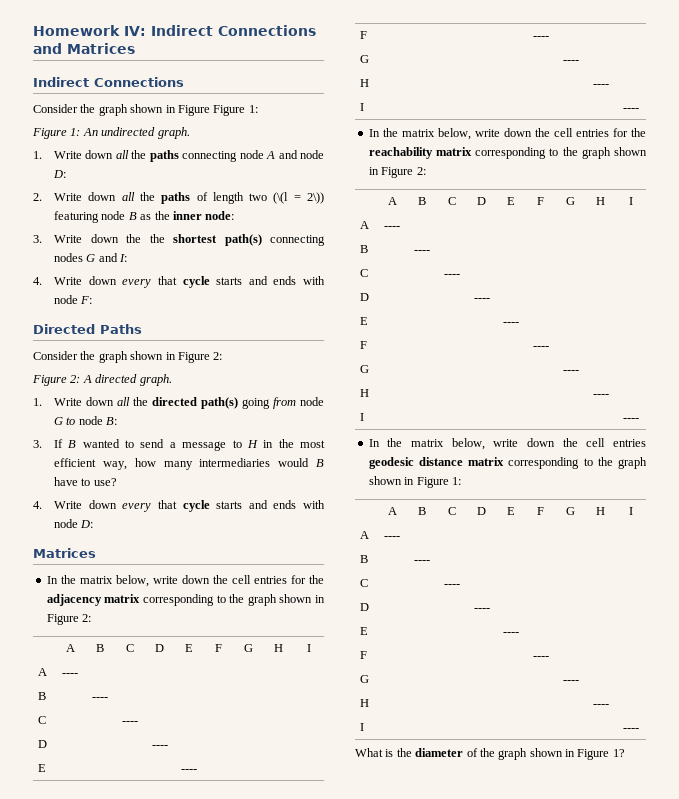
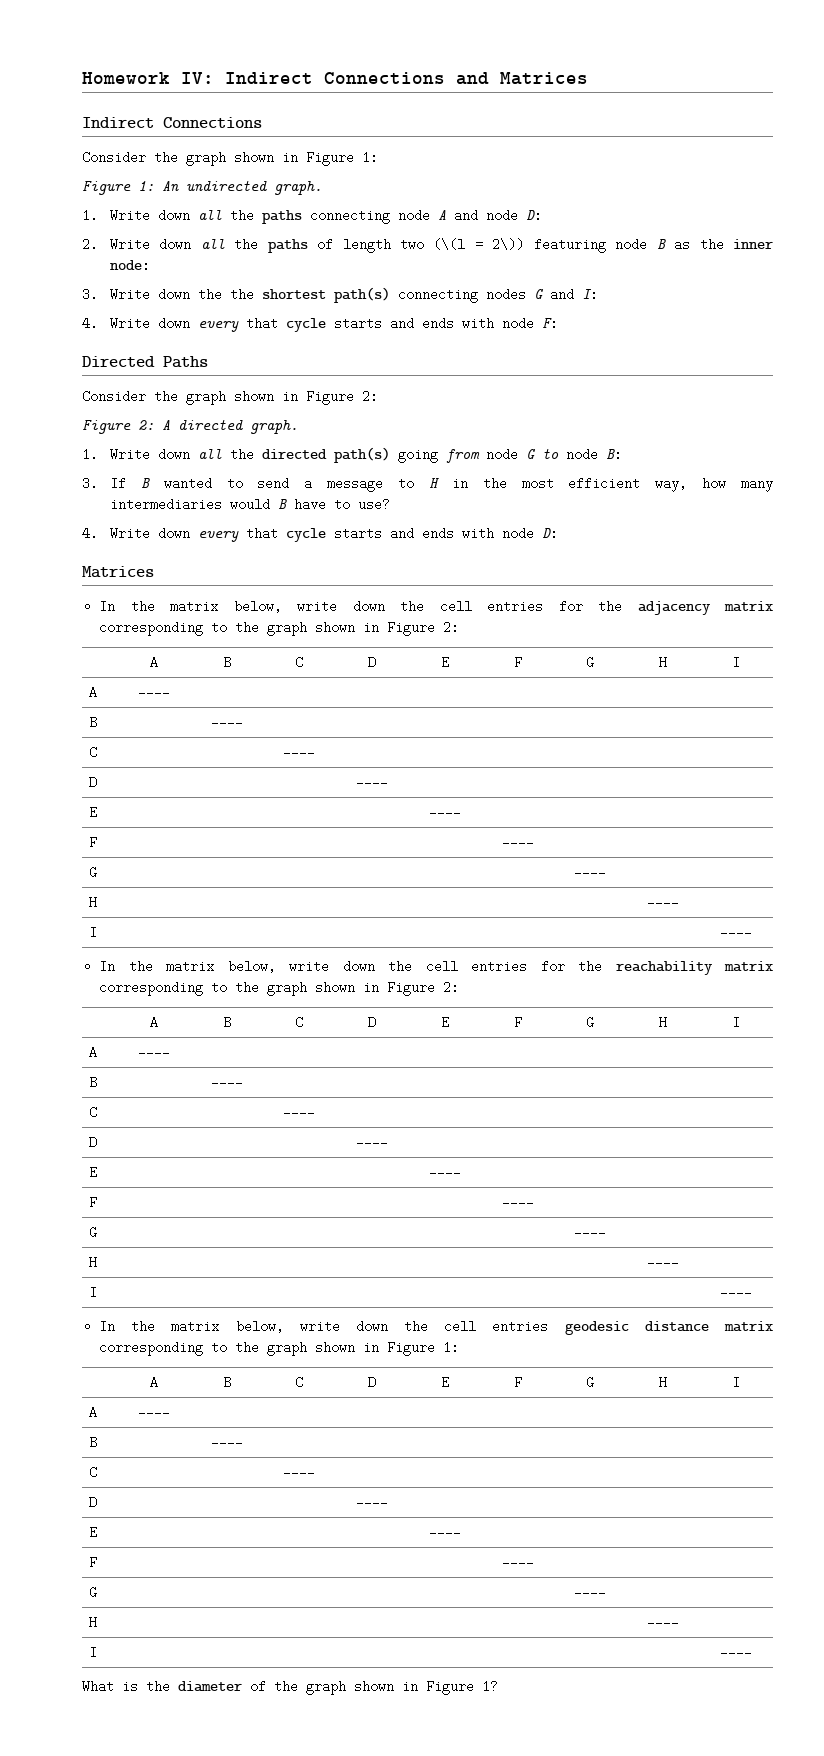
- Consider the graph shown in Figure Figure 1:
+ Consider the graph shown in Figure 1:

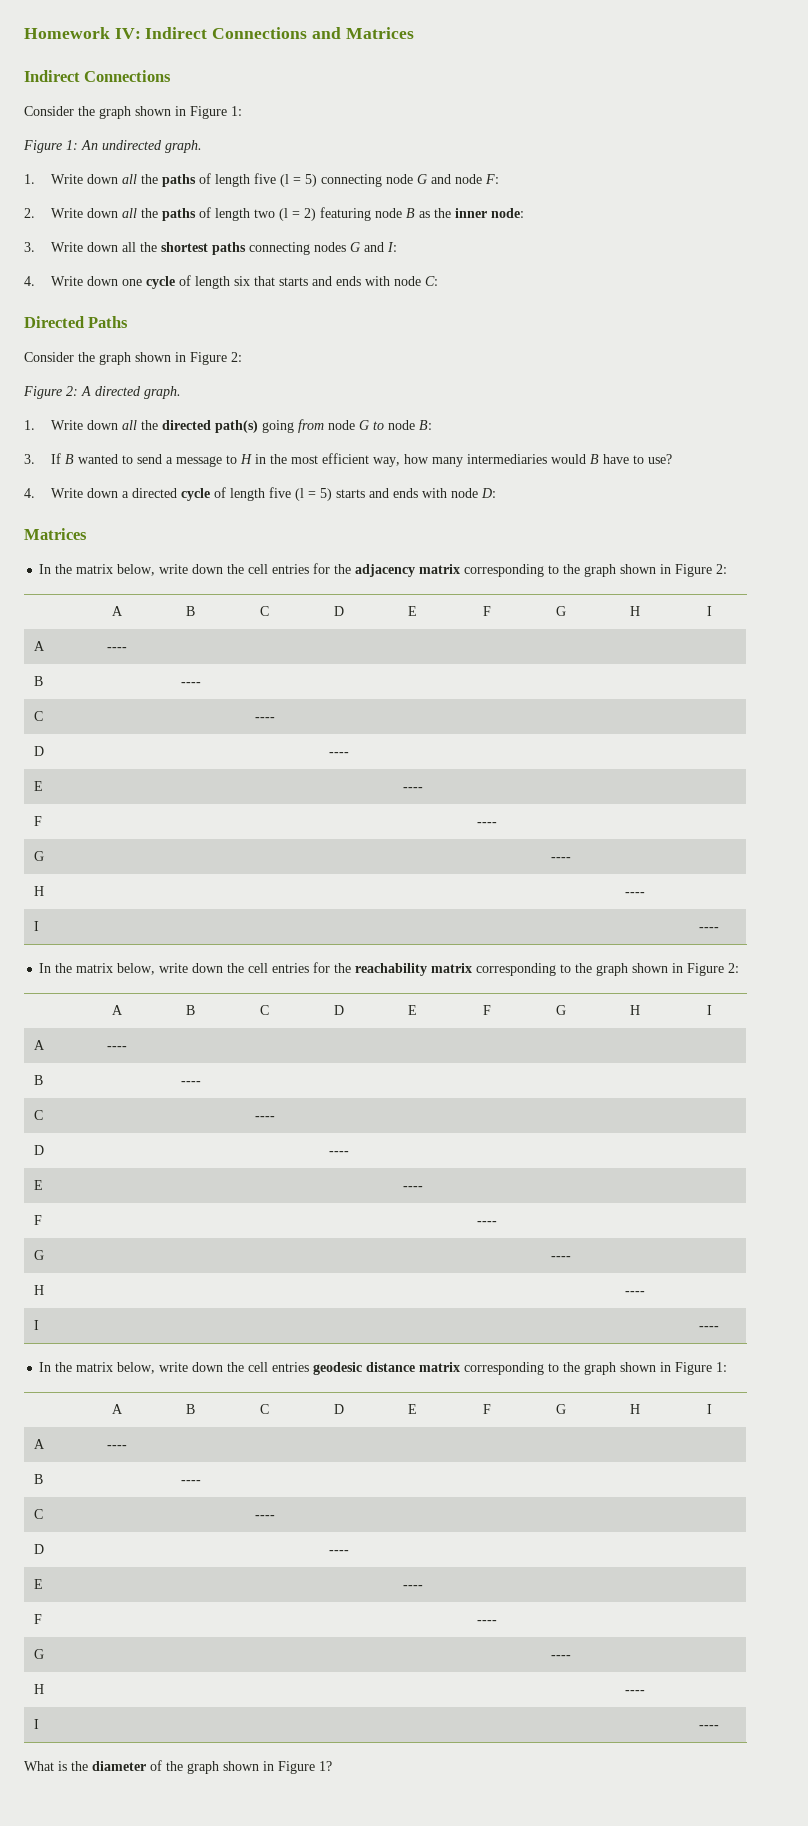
- 1. Write down all the paths connecting node A and node D:
+ 1. Write down all the paths of length five (l = 5) connecting node G and node F:
- 2. Write down all the paths of length two (\(l = 2\)) featuring node B as the inner node:
+ 2. Write down all the paths of length two (l = 2) featuring node B as the inner node:
- 3. Write down the the shortest path(s) connecting nodes G and I:
+ 3. Write down all the shortest paths connecting nodes G and I:
- 4. Write down every that cycle starts and ends with node F:
+ 4. Write down one cycle of length six that starts and ends with node C:
- 4. Write down every that cycle starts and ends with node D:
+ 4. Write down a directed cycle of length five (l = 5) starts and ends with node D:

